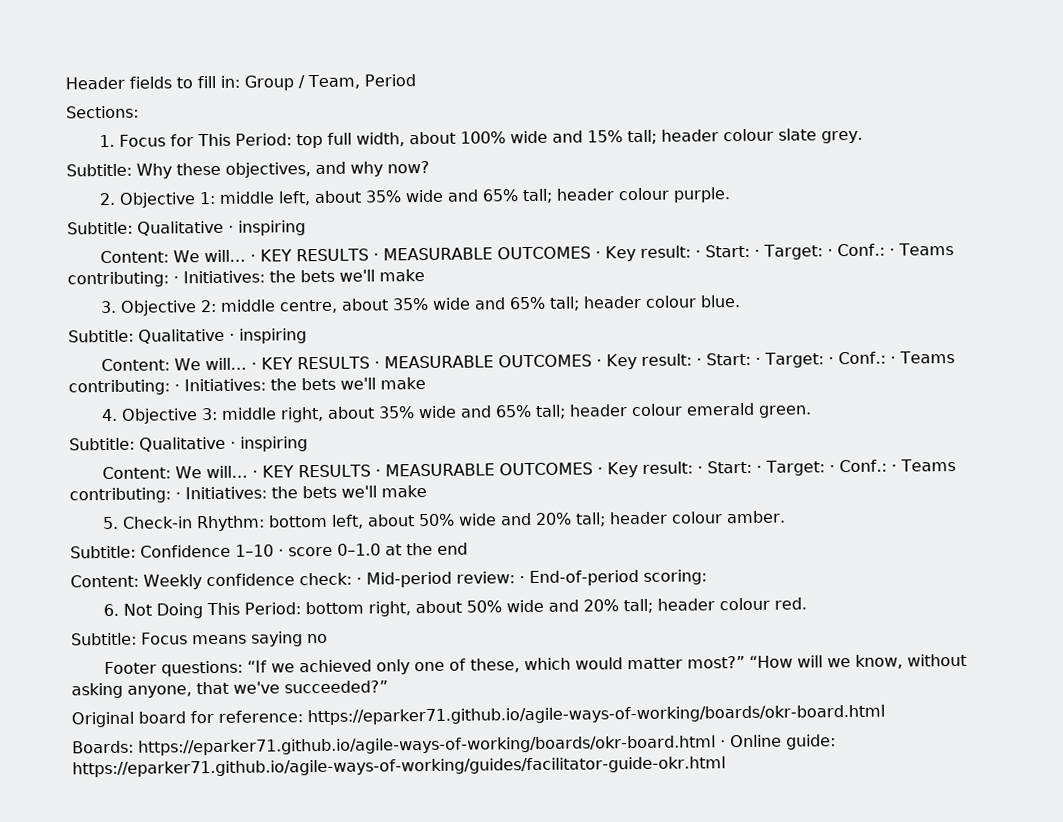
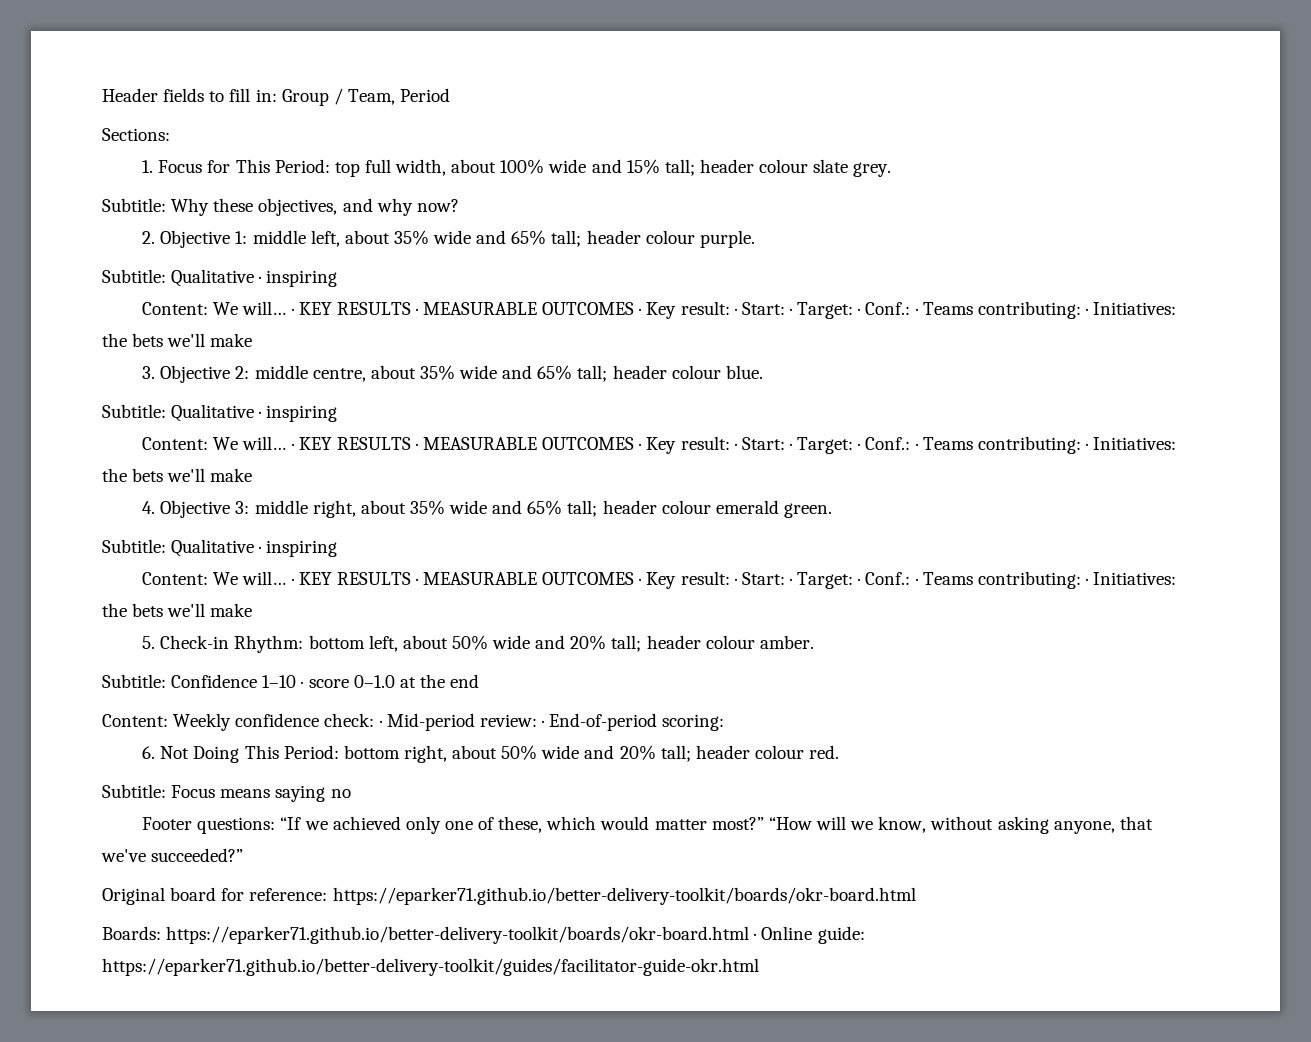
- Original board for reference: https://eparker71.github.io/agile-ways-of-working/boards/okr-board.html
+ Original board for reference: https://eparker71.github.io/better-delivery-toolkit/boards/okr-board.html
- Boards: https://eparker71.github.io/agile-ways-of-working/boards/okr-board.html · Online guide: https://eparker71.github.io/agile-ways-of-working/guides/facilitator-guide-okr.html
+ Boards: https://eparker71.github.io/better-delivery-toolkit/boards/okr-board.html · Online guide: https://eparker71.github.io/better-delivery-toolkit/guides/facilitator-guide-okr.html

